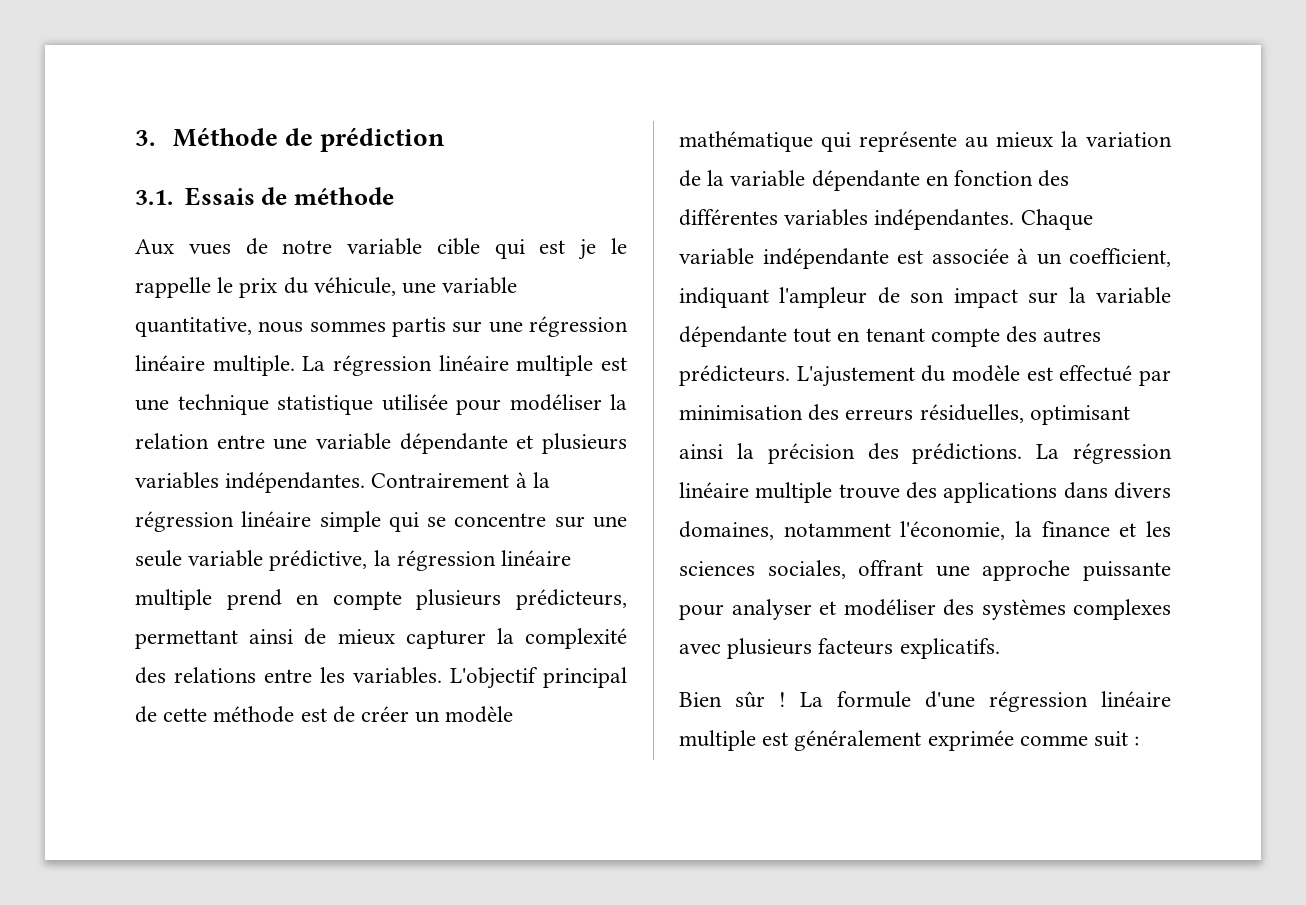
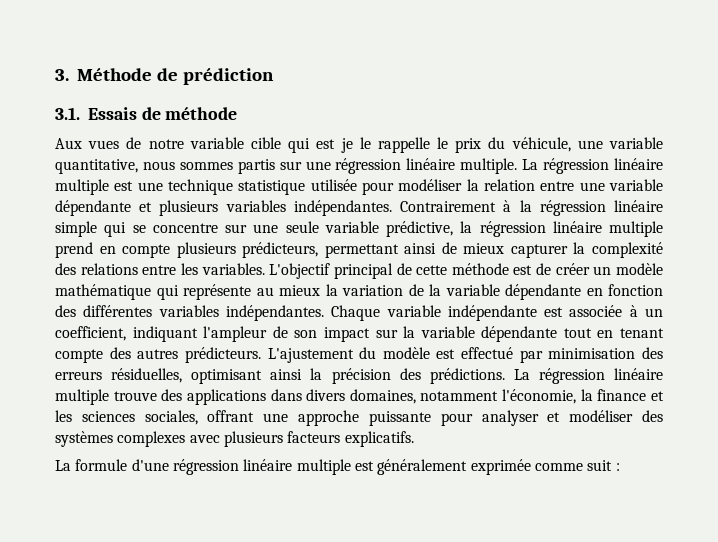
- Bien sûr !

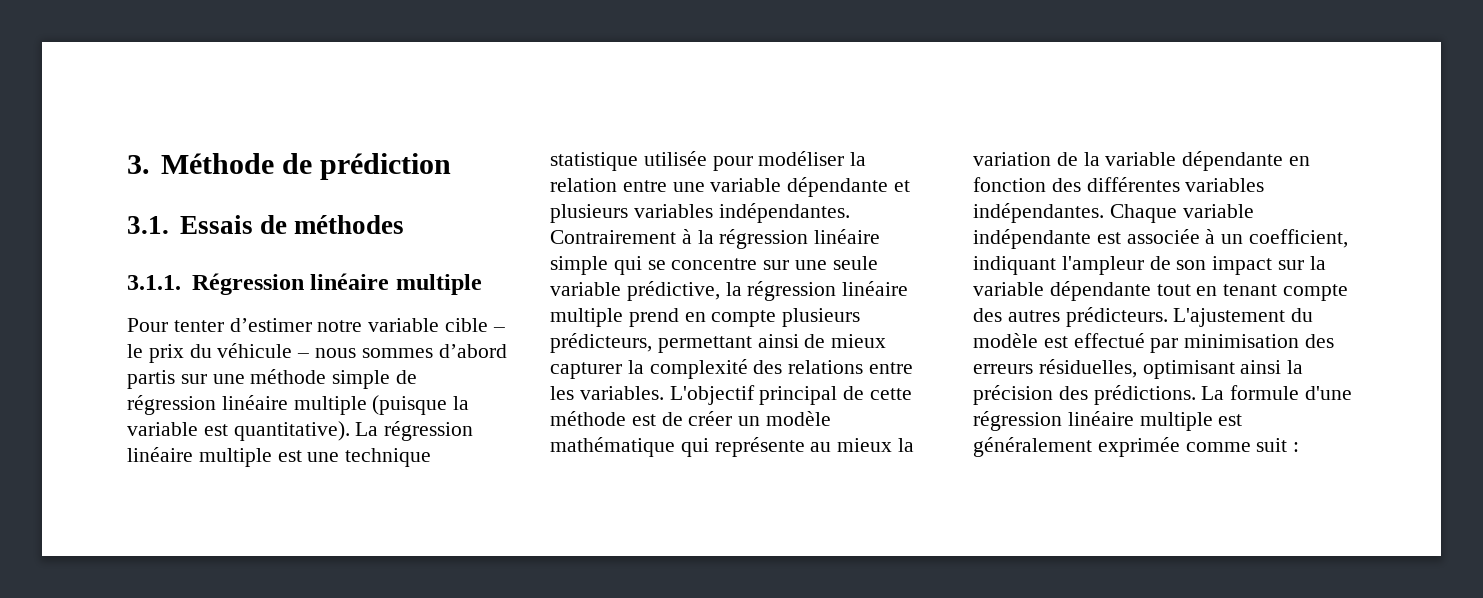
- 3.1. Essais de méthode
- Aux vues de notre variable cible qui est je le rappelle le prix du véhicule, une variable quantitative, nous sommes partis sur une régression linéaire multiple.
+ 3.1. Essais de méthodes
+ 3.1.1. Régression linéaire multiple
+ Pour tenter d’estimer notre variable cible – le prix du véhicule – nous sommes d’abord partis sur une méthode simple de régression linéaire multiple (puisque la variable est quantitative).
- La régression linéaire multiple trouve des applications dans divers domaines, notamment l'économie, la finance et les sciences sociales, offrant une approche puissante pour analyser et modéliser des systèmes complexes avec plusieurs facteurs explicatifs.

